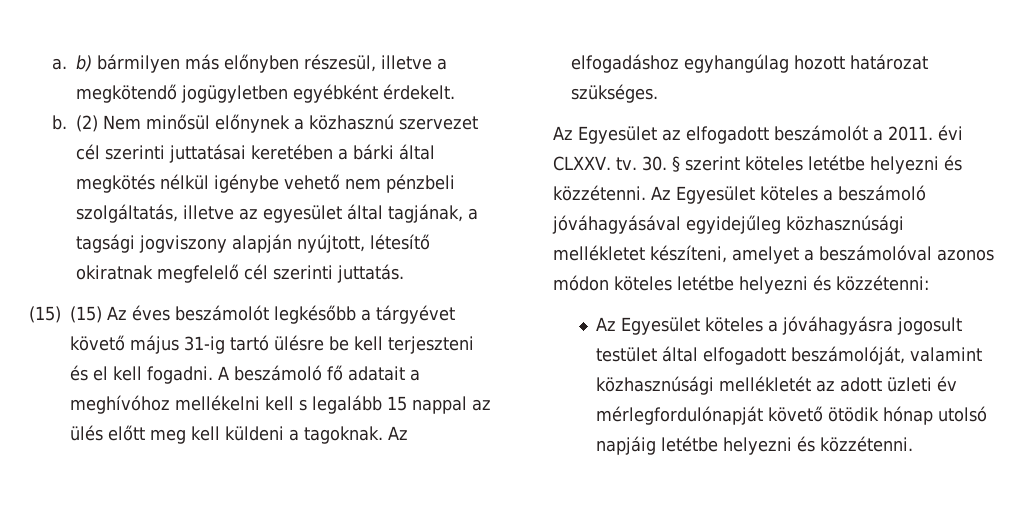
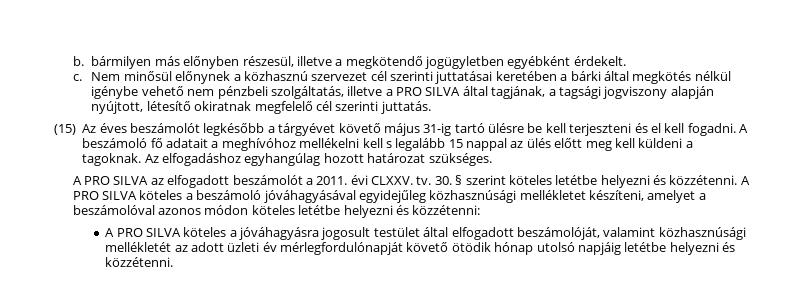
- a. b) bármilyen más előnyben részesül, illetve a megkötendő jogügyletben egyébként érdekelt.
+ b. bármilyen más előnyben részesül, illetve a megkötendő jogügyletben egyébként érdekelt.
- b. (2) Nem minősül előnynek a közhasznú szervezet cél szerinti juttatásai keretében a bárki által megkötés nélkül igénybe vehető nem pénzbeli szolgáltatás, illetve az egyesület által tagjának, a tagsági jogviszony alapján nyújtott, létesítő okiratnak megfelelő cél szerinti juttatás.
+ c. Nem minősül előnynek a közhasznú szervezet cél szerinti juttatásai keretében a bárki által megkötés nélkül igénybe vehető nem pénzbeli szolgáltatás, illetve a PRO SILVA által tagjának, a tagsági jogviszony alapján nyújtott, létesítő okiratnak megfelelő cél szerinti juttatás.
- (15) (15) Az éves beszámolót legkésőbb a tárgyévet követő május 31-ig tartó ülésre be kell terjeszteni és el kell fogadni.
+ (15) Az éves beszámolót legkésőbb a tárgyévet követő május 31-ig tartó ülésre be kell terjeszteni és el kell fogadni.
- Az Egyesület az elfogadott beszámolót a 2011. évi CLXXV. tv.
+ A PRO SILVA az elfogadott beszámolót a 2011. évi CLXXV. tv.
- Az Egyesület köteles a beszámoló jóváhagyásával egyidejűleg közhasznúsági mellékletet készíteni, amelyet a beszámolóval azonos módon köteles letétbe helyezni és közzétenni:
+ A PRO SILVA köteles a beszámoló jóváhagyásával egyidejűleg közhasznúsági mellékletet készíteni, amelyet a beszámolóval azonos módon köteles letétbe helyezni és közzétenni:
- Az Egyesület köteles a jóváhagyásra jogosult testület által elfogadott beszámolóját, valamint közhasznúsági mellékletét az adott üzleti év mérlegfordulónapját követő ötödik hónap utolsó napjáig letétbe helyezni és közzétenni.
+ A PRO SILVA köteles a jóváhagyásra jogosult testület által elfogadott beszámolóját, valamint közhasznúsági mellékletét az adott üzleti év mérlegfordulónapját követő ötödik hónap utolsó napjáig letétbe helyezni és közzétenni.

